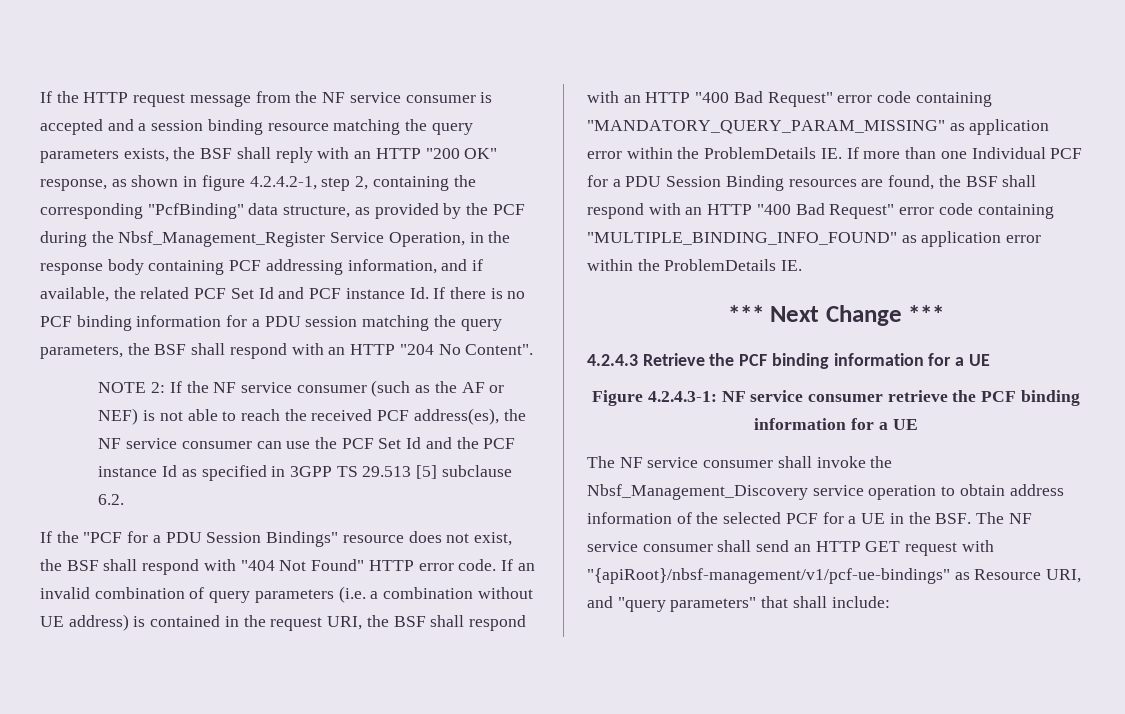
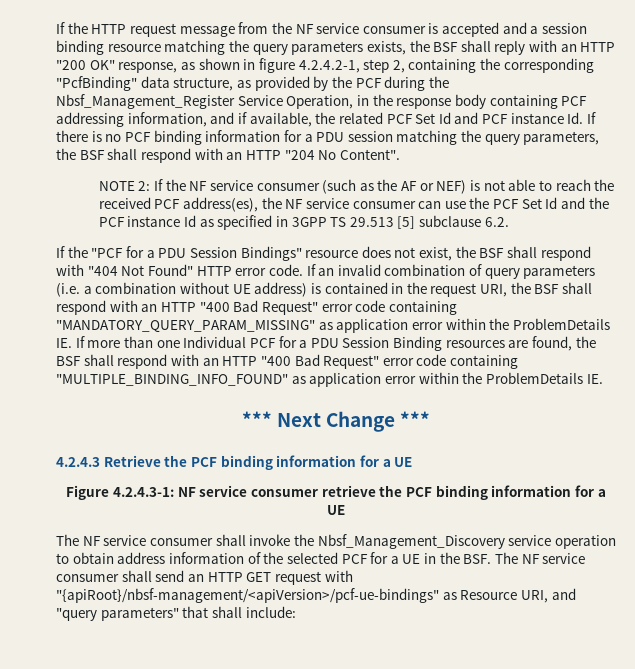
- The NF service consumer shall invoke the Nbsf_Management_Discovery service operation to obtain address information of the selected PCF for a UE in the BSF. The NF service consumer shall send an HTTP GET request with "{apiRoot}/nbsf-management/v1/pcf-ue-bindings" as Resource URI, and "query parameters" that shall include:
+ The NF service consumer shall invoke the Nbsf_Management_Discovery service operation to obtain address information of the selected PCF for a UE in the BSF. The NF service consumer shall send an HTTP GET request with "{apiRoot}/nbsf-management/<apiVersion>/pcf-ue-bindings" as Resource URI, and "query parameters" that shall include:

